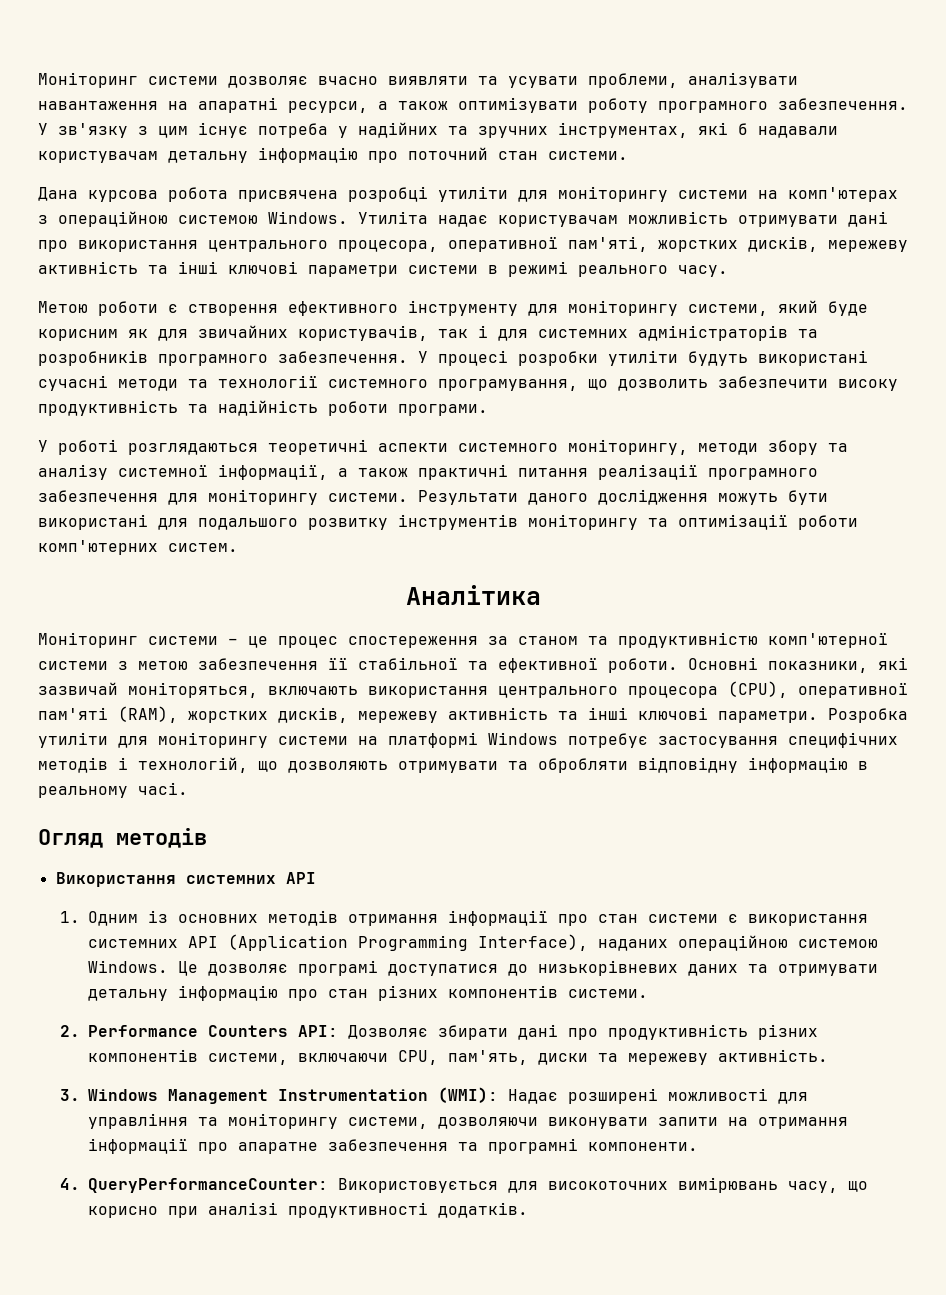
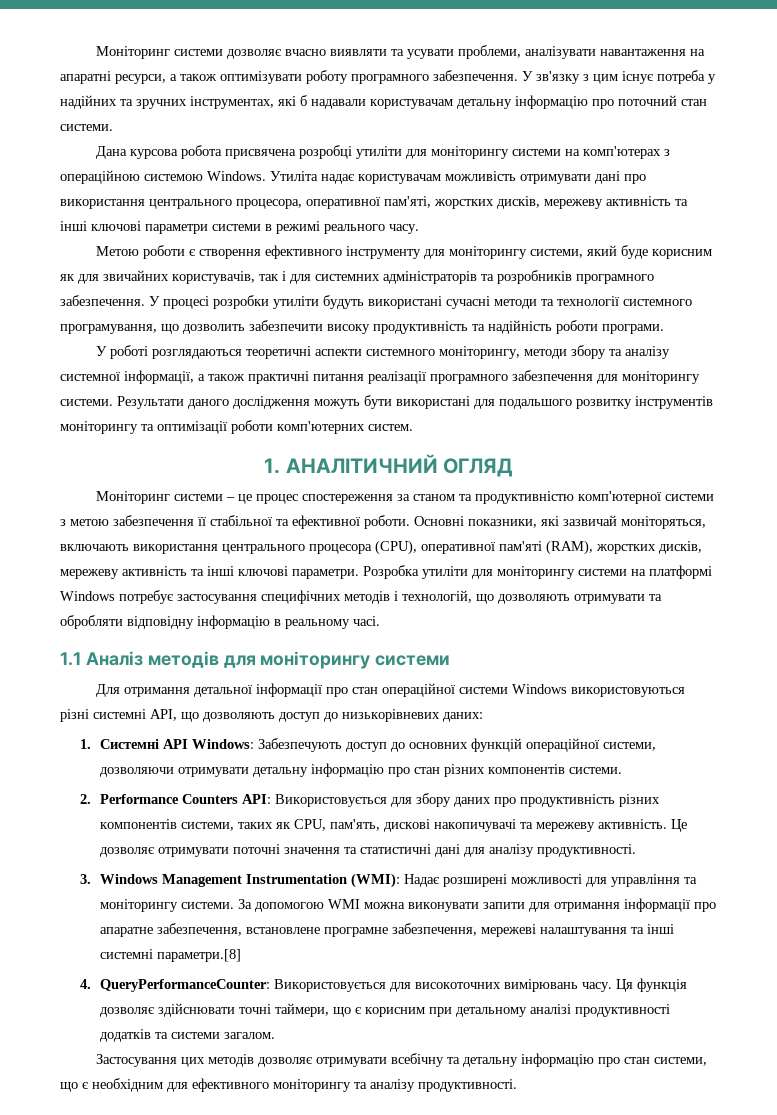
- Аналітика
+ 1. АНАЛІТИЧНИЙ ОГЛЯД
- Огляд методів
- Використання системних API
- 1. Одним із основних методів отримання інформації про стан системи є використання системних API (Application Programming Interface), наданих операційною системою Windows. Це дозволяє програмі доступатися до низькорівневих даних та отримувати детальну інформацію про стан різних компонентів системи.
+ 1.1 Аналіз методів для моніторингу системи
+ Для отримання детальної інформації про стан операційної системи Windows використовуються різні системні API, що дозволяють доступ до низькорівневих даних:
+ 1. Системні API Windows: Забезпечують доступ до основних функцій операційної системи, дозволяючи отримувати детальну інформацію про стан різних компонентів системи.
- 2. Performance Counters API: Дозволяє збирати дані про продуктивність різних компонентів системи, включаючи CPU, пам'ять, диски та мережеву активність.
+ 2. Performance Counters API: Використовується для збору даних про продуктивність різних компонентів системи, таких як CPU, пам'ять, дискові накопичувачі та мережеву активність. Це дозволяє отримувати поточні значення та статистичні дані для аналізу продуктивності.
- 3. Windows Management Instrumentation (WMI): Надає розширені можливості для управління та моніторингу системи, дозволяючи виконувати запити на отримання інформації про апаратне забезпечення та програмні компоненти.
+ 3. Windows Management Instrumentation (WMI): Надає розширені можливості для управління та моніторингу системи. За допомогою WMI можна виконувати запити для отримання інформації про апаратне забезпечення, встановлене програмне забезпечення, мережеві налаштування та інші системні параметри.[8]
- 4. QueryPerformanceCounter: Використовується для високоточних вимірювань часу, що корисно при аналізі продуктивності додатків.
+ 4. QueryPerformanceCounter: Використовується для високоточних вимірювань часу. Ця функція дозволяє здійснювати точні таймери, що є корисним при детальному аналізі продуктивності додатків та системи загалом.
+ Застосування цих методів дозволяє отримувати всебічну та детальну інформацію про стан системи, що є необхідним для ефективного моніторингу та аналізу продуктивності.

